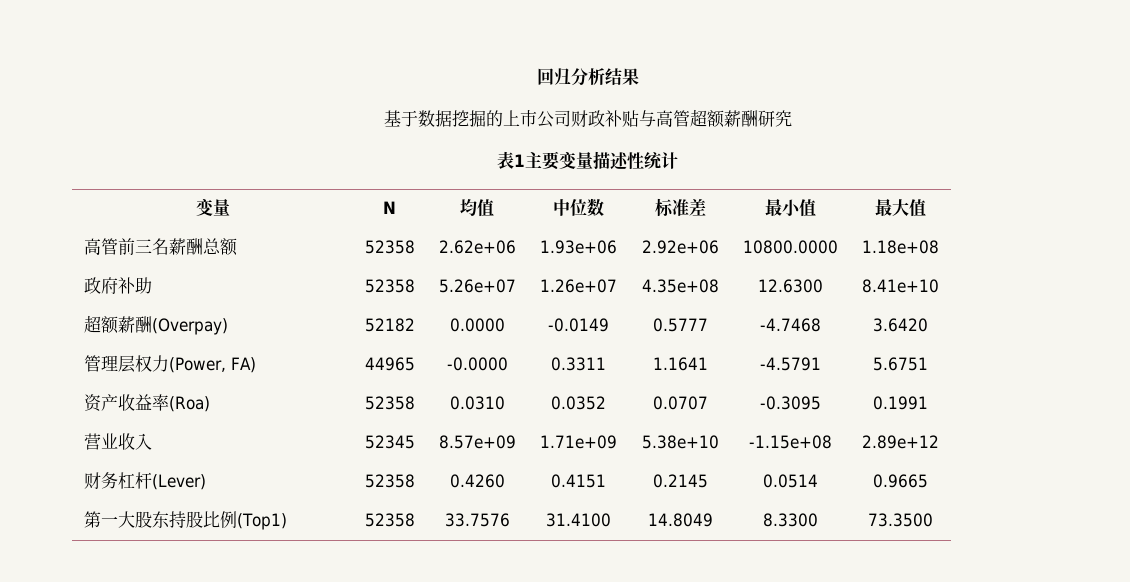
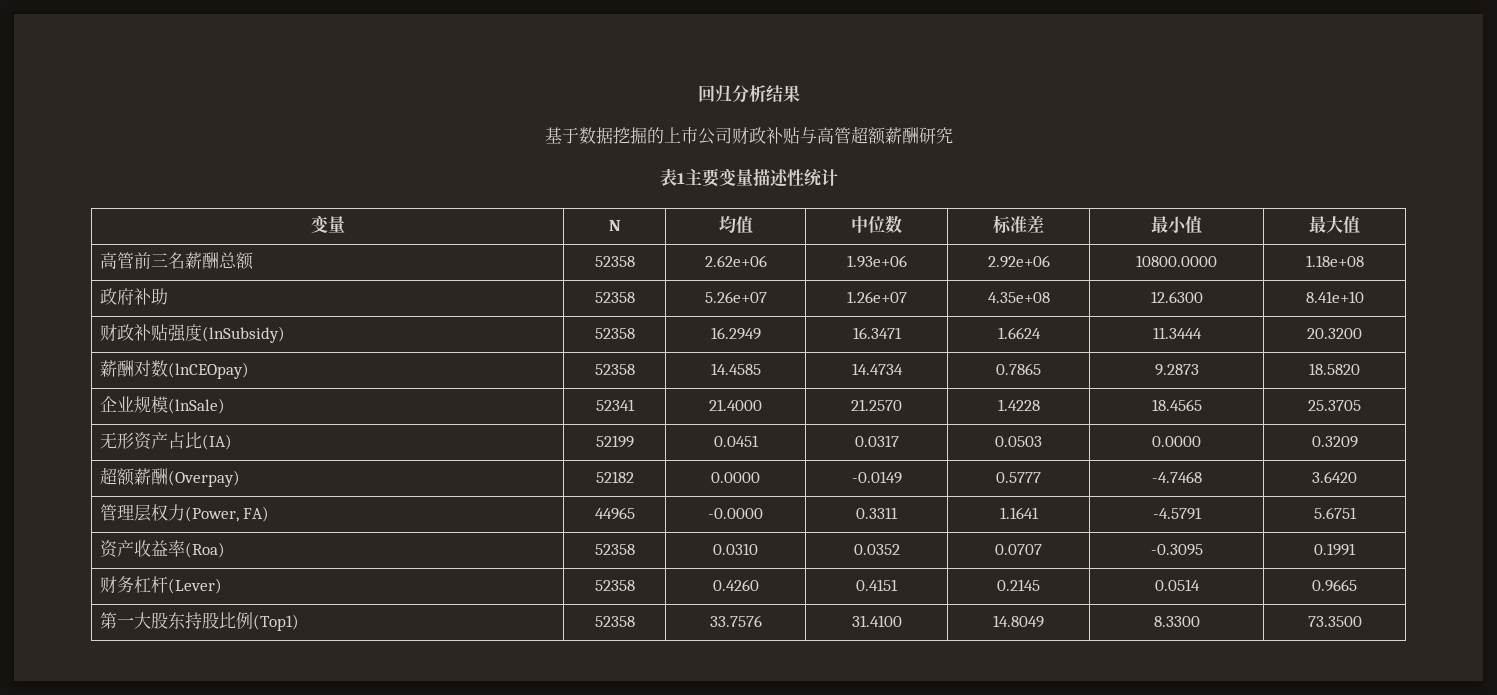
+ 财政补贴强度(lnSubsidy) | 52358 | 16.2949 | 16.3471 | 1.6624 | 11.3444 | 20.3200
+ 薪酬对数(lnCEOpay) | 52358 | 14.4585 | 14.4734 | 0.7865 | 9.2873 | 18.5820
+ 企业规模(lnSale) | 52341 | 21.4000 | 21.2570 | 1.4228 | 18.4565 | 25.3705
+ 无形资产占比(IA) | 52199 | 0.0451 | 0.0317 | 0.0503 | 0.0000 | 0.3209
- 营业收入 | 52345 | 8.57e+09 | 1.71e+09 | 5.38e+10 | -1.15e+08 | 2.89e+12

